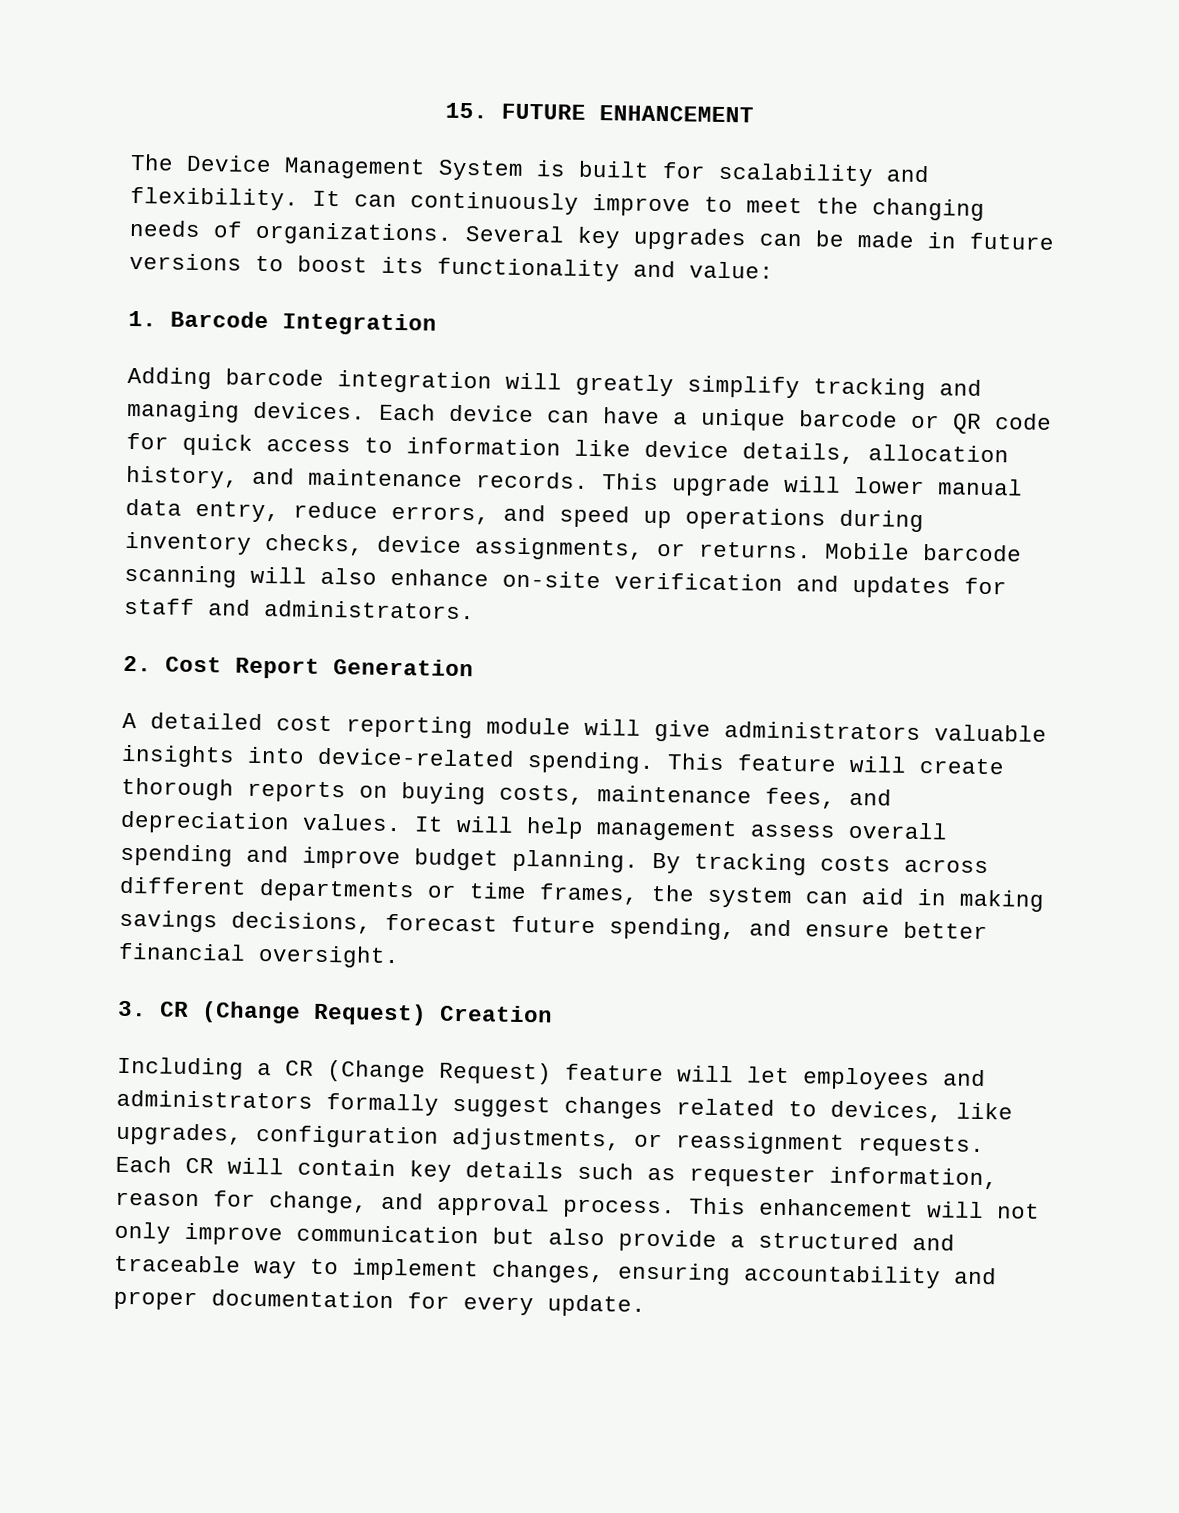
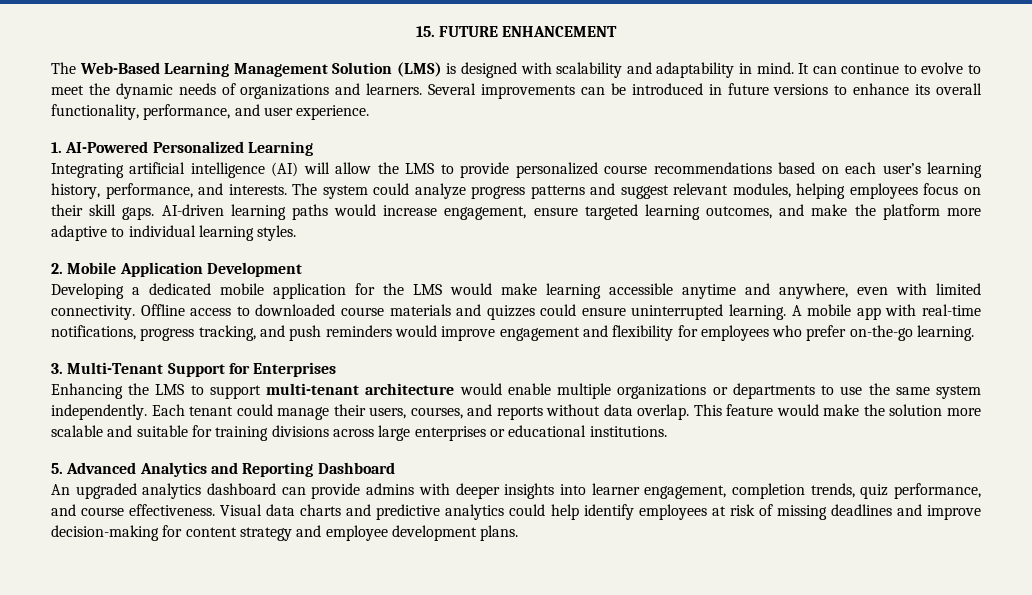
- The Device Management System is built for scalability and flexibility. It can continuously improve to meet the changing needs of organizations. Several key upgrades can be made in future versions to boost its functionality and value:
- 1. Barcode Integration
- Adding barcode integration will greatly simplify tracking and managing devices. Each device can have a unique barcode or QR code for quick access to information like device details, allocation history, and maintenance records. This upgrade will lower manual data entry, reduce errors, and speed up operations during inventory checks, device assignments, or returns. Mobile barcode scanning will also enhance on-site verification and updates for staff and administrators.
- 2. Cost Report Generation
- A detailed cost reporting module will give administrators valuable insights into device-related spending. This feature will create thorough reports on buying costs, maintenance fees, and depreciation values. It will help management assess overall spending and improve budget planning. By tracking costs across different departments or time frames, the system can aid in making savings decisions, forecast future spending, and ensure better financial oversight.
- 3. CR (Change Request) Creation
- Including a CR (Change Request) feature will let employees and administrators formally suggest changes related to devices, like upgrades, configuration adjustments, or reassignment requests. Each CR will contain key details such as requester information, reason for change, and approval process. This enhancement will not only improve communication but also provide a structured and traceable way to implement changes, ensuring accountability and proper documentation for every update.
+ The Web-Based Learning Management Solution (LMS) is designed with scalability and adaptability in mind. It can continue to evolve to meet the dynamic needs of organizations and learners. Several improvements can be introduced in future versions to enhance its overall functionality, performance, and user experience.
+ 1. AI-Powered Personalized Learning
+ Integrating artificial intelligence (AI) will allow the LMS to provide personalized course recommendations based on each user’s learning history, performance, and interests. The system could analyze progress patterns and suggest relevant modules, helping employees focus on their skill gaps. AI-driven learning paths would increase engagement, ensure targeted learning outcomes, and make the platform more adaptive to individual learning styles.
+ 2. Mobile Application Development
+ Developing a dedicated mobile application for the LMS would make learning accessible anytime and anywhere, even with limited connectivity. Offline access to downloaded course materials and quizzes could ensure uninterrupted learning. A mobile app with real-time notifications, progress tracking, and push reminders would improve engagement and flexibility for employees who prefer on-the-go learning.
+ 3. Multi-Tenant Support for Enterprises
+ Enhancing the LMS to support multi-tenant architecture would enable multiple organizations or departments to use the same system independently. Each tenant could manage their users, courses, and reports without data overlap. This feature would make the solution more scalable and suitable for training divisions across large enterprises or educational institutions.
+ 5. Advanced Analytics and Reporting Dashboard
+ An upgraded analytics dashboard can provide admins with deeper insights into learner engagement, completion trends, quiz performance, and course effectiveness. Visual data charts and predictive analytics could help identify employees at risk of missing deadlines and improve decision-making for content strategy and employee development plans.

